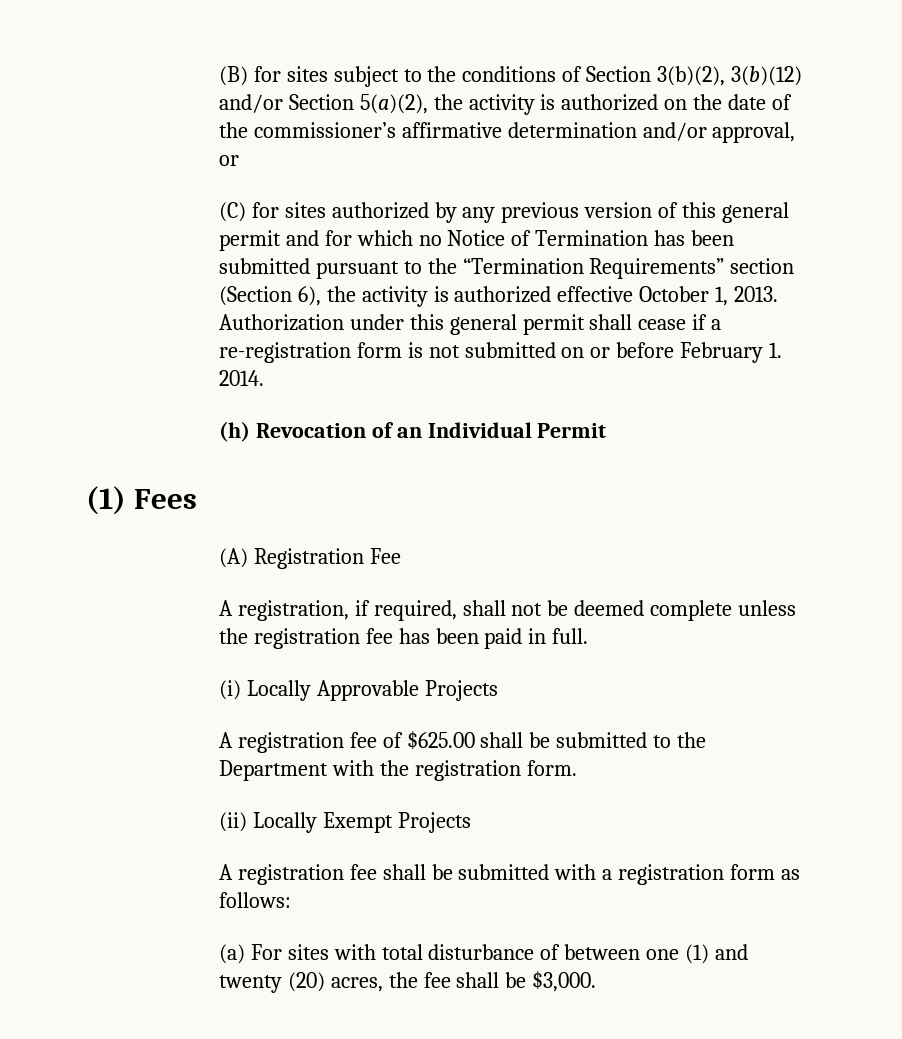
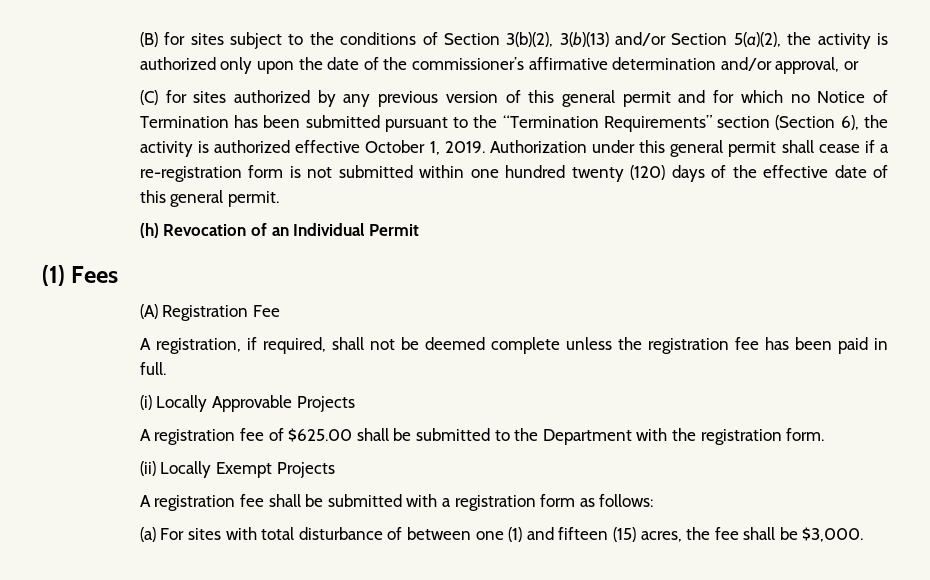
- (B) for sites subject to the conditions of Section 3(b)(2), 3(b)(12) and/or Section 5(a)(2), the activity is authorized on the date of the commissioner’s affirmative determination and/or approval, or
+ (B) for sites subject to the conditions of Section 3(b)(2), 3(b)(13) and/or Section 5(a)(2), the activity is authorized only upon the date of the commissioner’s affirmative determination and/or approval, or
- (C) for sites authorized by any previous version of this general permit and for which no Notice of Termination has been submitted pursuant to the “Termination Requirements” section (Section 6), the activity is authorized effective October 1, 2013.
+ (C) for sites authorized by any previous version of this general permit and for which no Notice of Termination has been submitted pursuant to the “Termination Requirements” section (Section 6), the activity is authorized effective October 1, 2019.
- Authorization under this general permit shall cease if a re-registration form is not submitted on or before February 1. 2014.
+ Authorization under this general permit shall cease if a re-registration form is not submitted within one hundred twenty (120) days of the effective date of this general permit.
- (a) For sites with total disturbance of between one (1) and twenty (20) acres, the fee shall be $3,000.
+ (a) For sites with total disturbance of between one (1) and fifteen (15) acres, the fee shall be $3,000.

